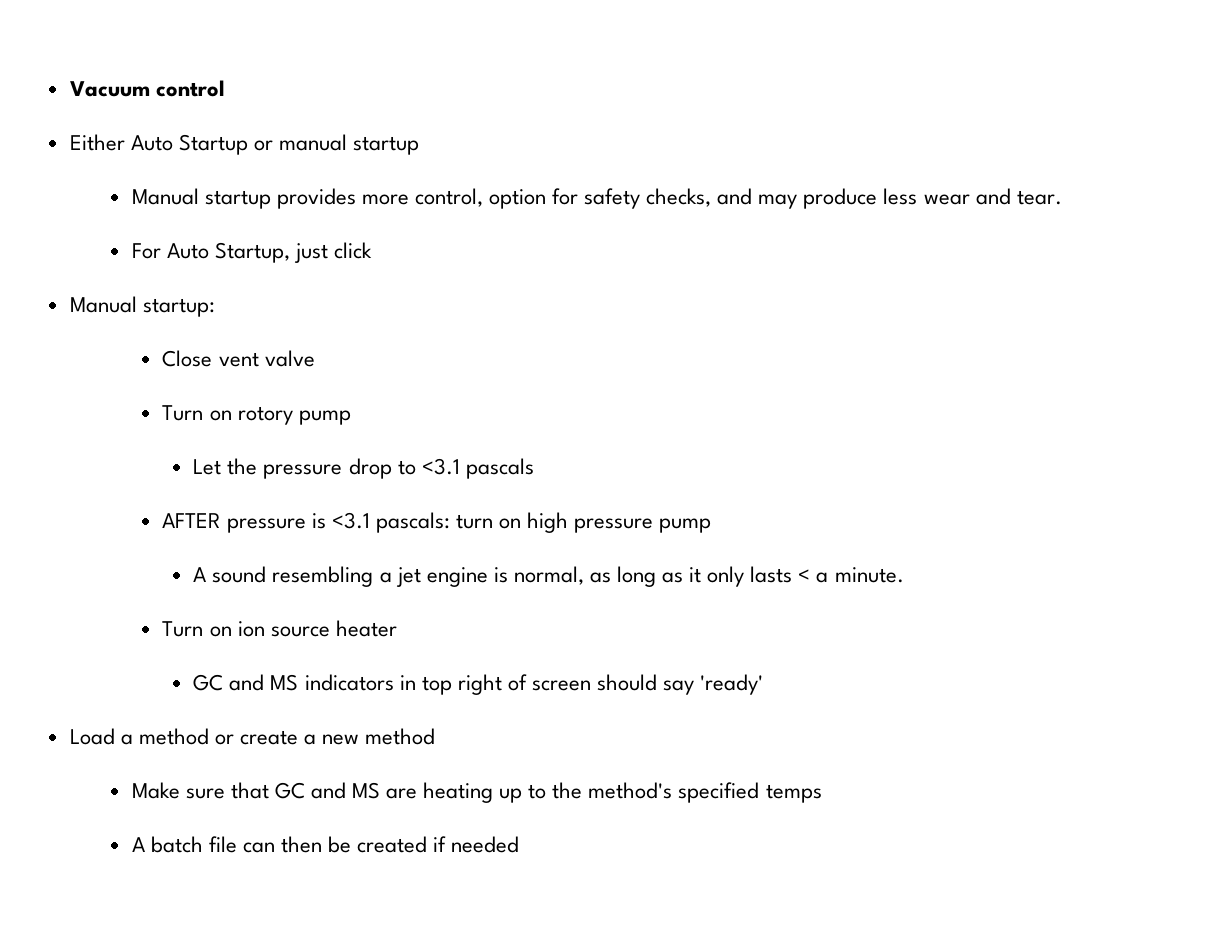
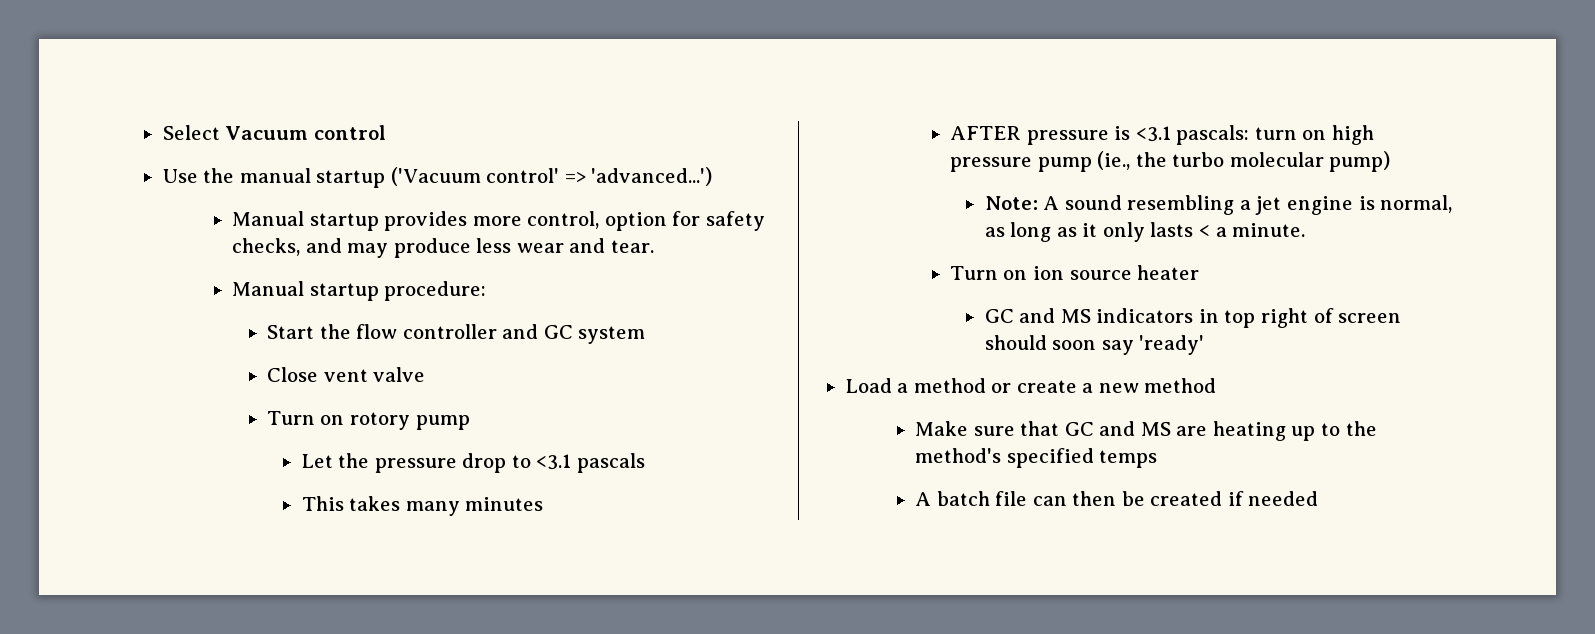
- Vacuum control
+ Select Vacuum control
- Either Auto Startup or manual startup
+ Use the manual startup ('Vacuum control' => 'advanced...')
- For Auto Startup, just click
- Manual startup:
+ Manual startup procedure:
+ Start the flow controller and GC system
+ This takes many minutes
- AFTER pressure is <3.1 pascals: turn on high pressure pump
- A sound resembling a jet engine is normal, as long as it only lasts < a minute.
+ AFTER pressure is <3.1 pascals: turn on high pressure pump (ie., the turbo molecular pump)
+ Note: A sound resembling a jet engine is normal, as long as it only lasts < a minute.
- GC and MS indicators in top right of screen should say 'ready'
+ GC and MS indicators in top right of screen should soon say 'ready'

